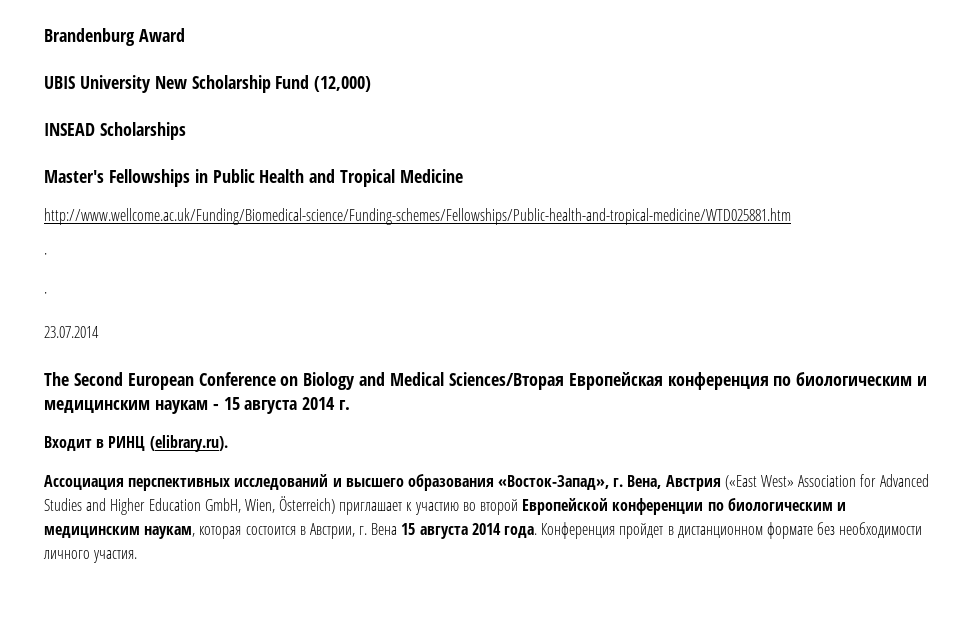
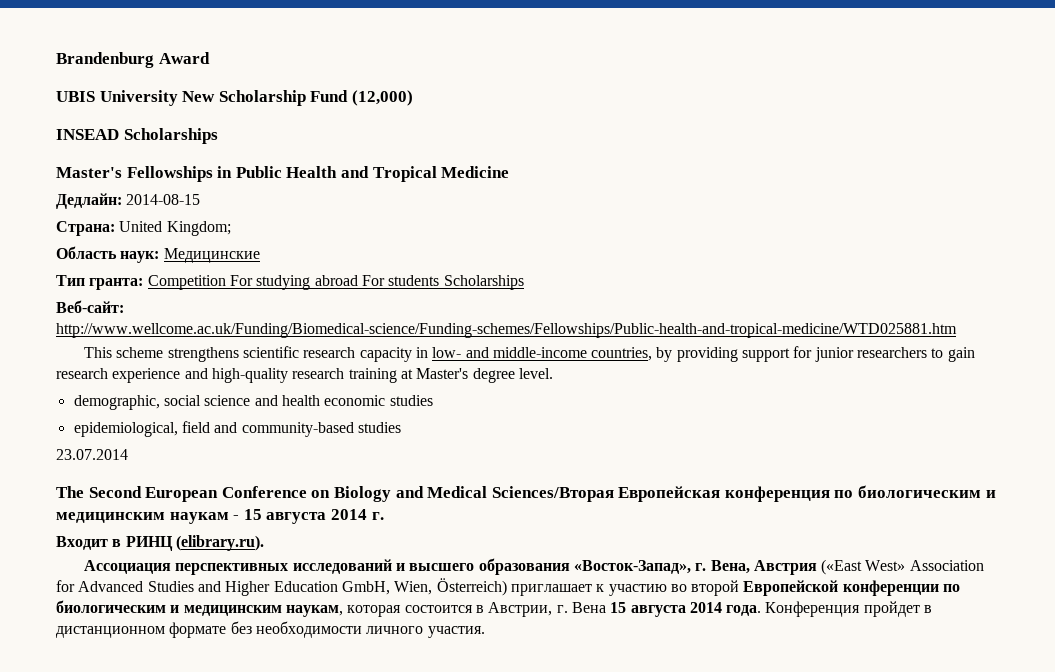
- http://www.wellcome.ac.uk/Funding/Biomedical-science/Funding-schemes/Fellowships/Public-health-and-tropical-medicine/WTD025881.htm
- ·
- ·
+ Дедлайн: 2014-08-15
+ Страна: United Kingdom;
+ Область наук: Медицинские
+ Тип гранта: Competition For studying abroad For students Scholarships
+ Веб-сайт: http://www.wellcome.ac.uk/Funding/Biomedical-science/Funding-schemes/Fellowships/Public-health-and-tropical-medicine/WTD025881.htm
+ This scheme strengthens scientific research capacity in low- and middle-income countries, by providing support for junior researchers to gain research experience and high-quality research training at Master's degree level.
+ demographic, social science and health economic studies
+ epidemiological, field and community-based studies

